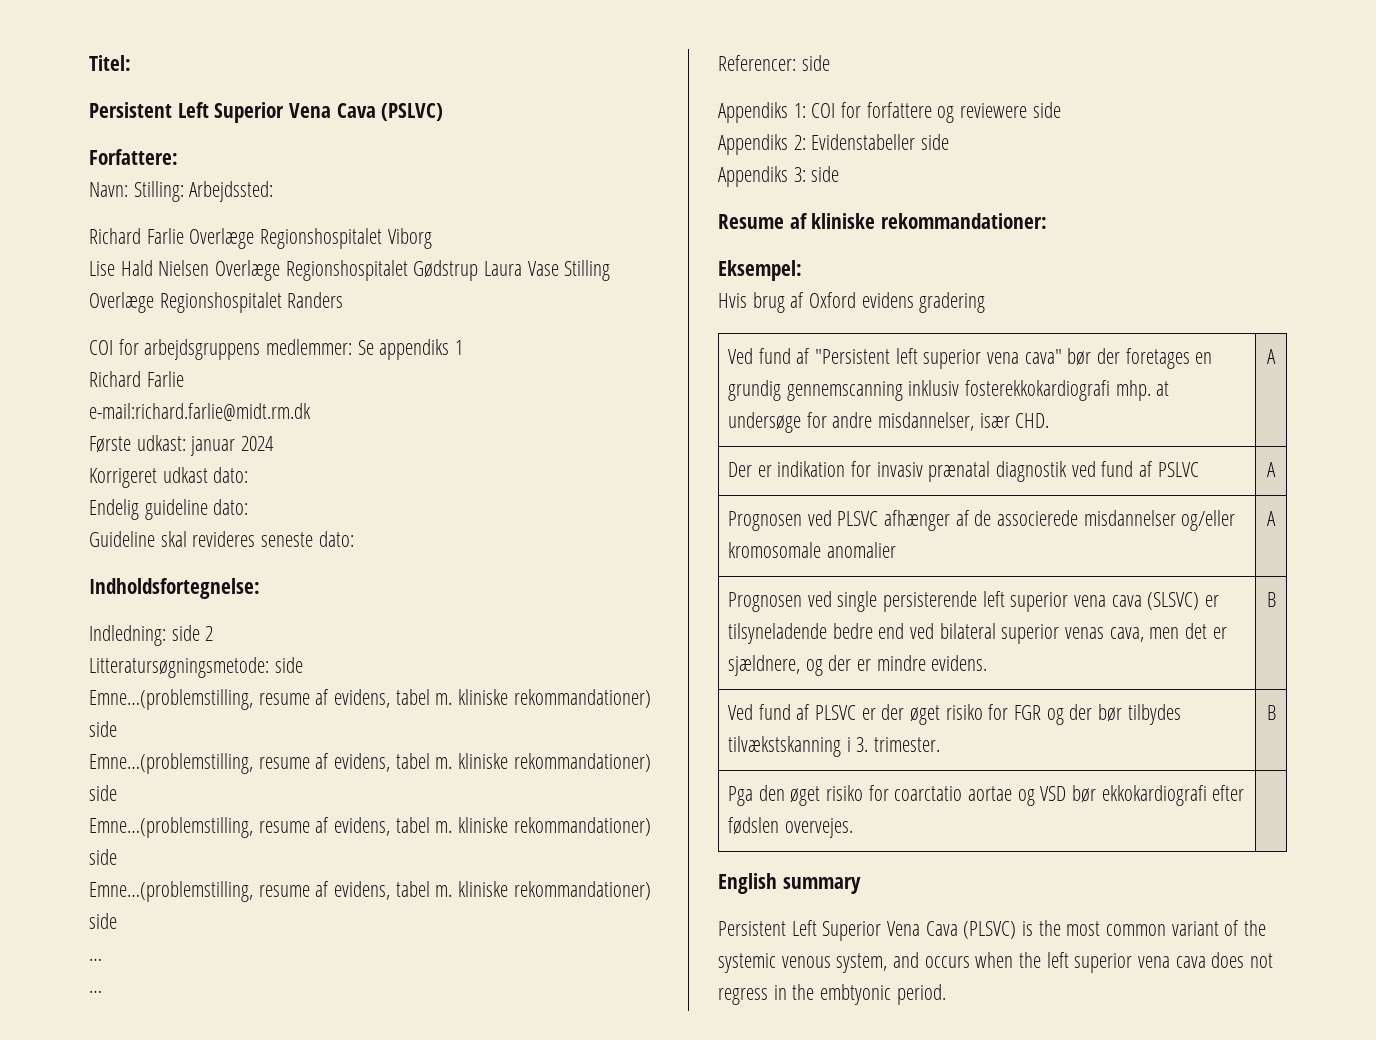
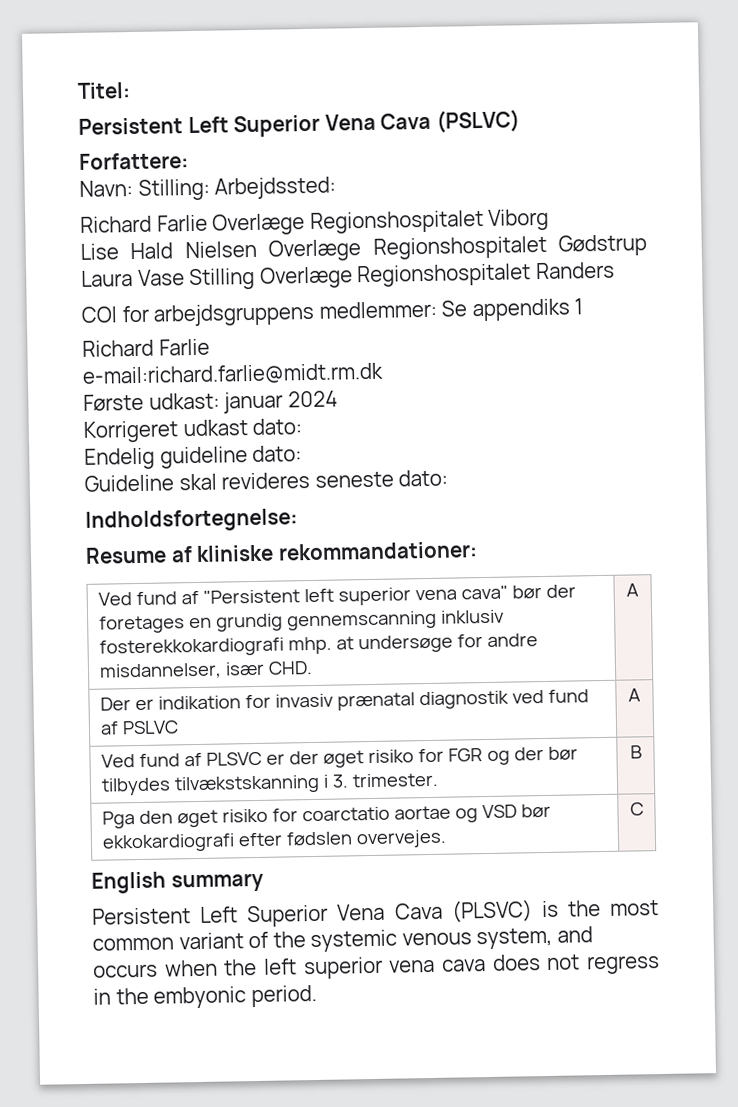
- Indledning: side 2
- Litteratursøgningsmetode: side
- Emne…(problemstilling, resume af evidens, tabel m. kliniske rekommandationer) side
- Emne…(problemstilling, resume af evidens, tabel m. kliniske rekommandationer) side
- Emne…(problemstilling, resume af evidens, tabel m. kliniske rekommandationer) side
- Emne…(problemstilling, resume af evidens, tabel m. kliniske rekommandationer) side
- …
- …
- Referencer: side
- Appendiks 1: COI for forfattere og reviewere side
- Appendiks 2: Evidenstabeller side
- Appendiks 3: side
  Resume af kliniske rekommandationer:
- Eksempel:
- Hvis brug af Oxford evidens gradering
- Prognosen ved PLSVC afhænger af de associerede misdannelser og/eller kromosomale anomalier | A
- Prognosen ved single persisterende left superior vena cava (SLSVC) er tilsyneladende bedre end ved bilateral superior venas cava, men det er sjældnere, og der er mindre evidens. | B
- Pga den øget risiko for coarctatio aortae og VSD bør ekkokardiografi efter fødslen overvejes. |
+ Pga den øget risiko for coarctatio aortae og VSD bør ekkokardiografi efter fødslen overvejes. | C
- Persistent Left Superior Vena Cava (PLSVC) is the most common variant of the systemic venous system, and occurs when the left superior vena cava does not regress in the embtyonic period.
+ Persistent Left Superior Vena Cava (PLSVC) is the most common variant of the systemic venous system, and occurs when the left superior vena cava does not regress in the embyonic period.

